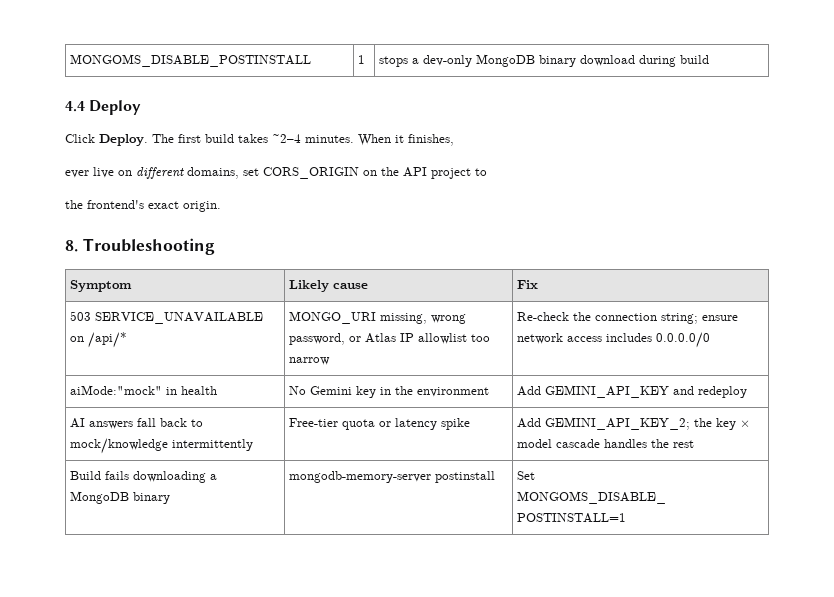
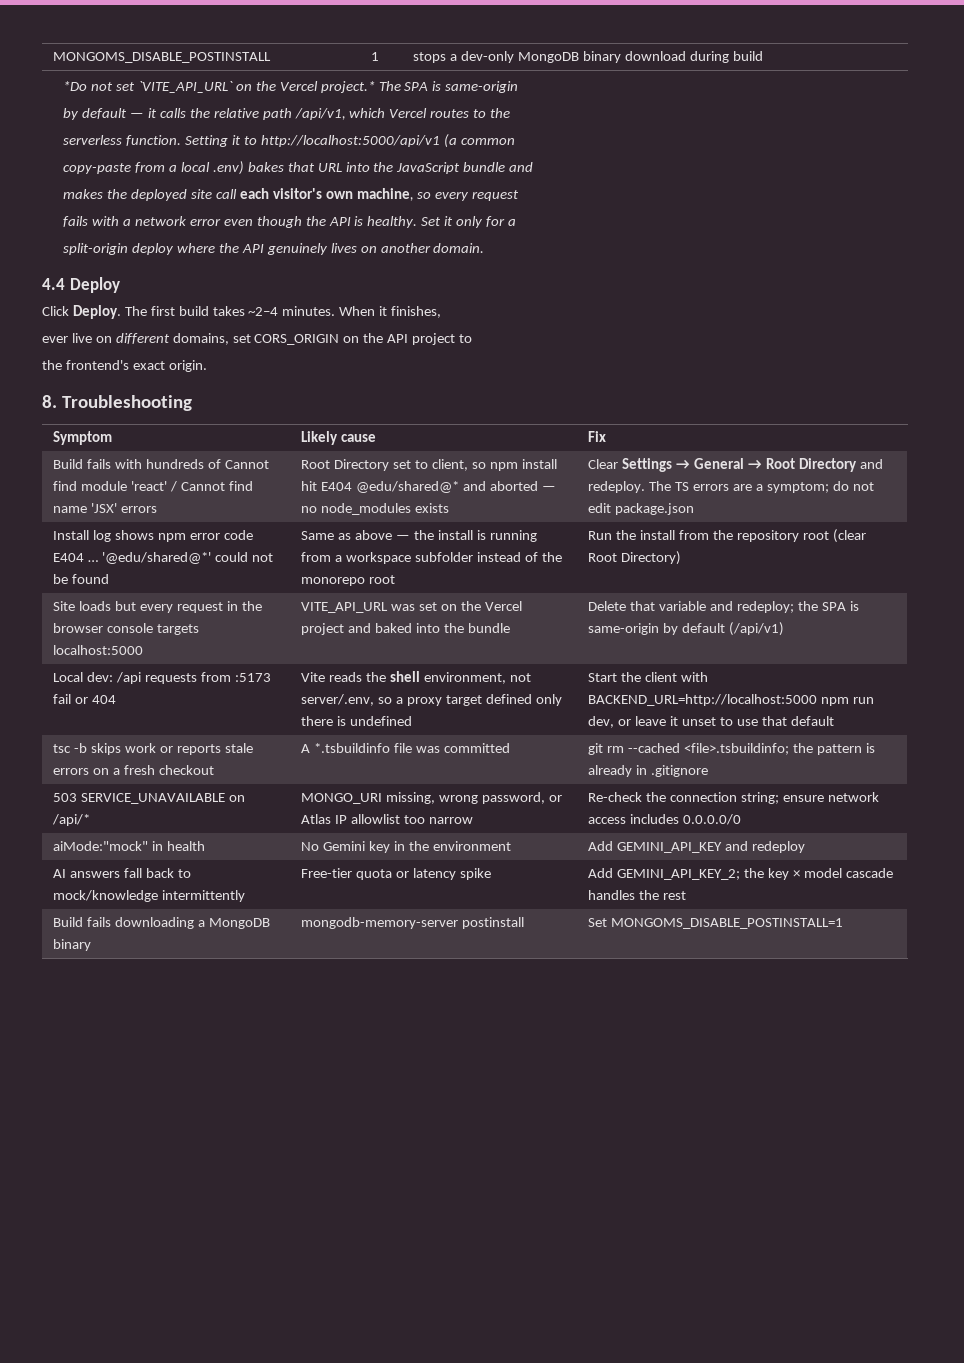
+ *Do not set `VITE_API_URL` on the Vercel project.* The SPA is same-origin
+ by default — it calls the relative path /api/v1, which Vercel routes to the
+ serverless function. Setting it to http://localhost:5000/api/v1 (a common
+ copy-paste from a local .env) bakes that URL into the JavaScript bundle and
+ makes the deployed site call each visitor's own machine, so every request
+ fails with a network error even though the API is healthy. Set it only for a
+ split-origin deploy where the API genuinely lives on another domain.
+ Build fails with hundreds of Cannot find module 'react' / Cannot find name 'JSX' errors | Root Directory set to client, so npm install hit E404 @edu/shared@* and aborted — no node_modules exists | Clear Settings → General → Root Directory and redeploy. The TS errors are a symptom; do not edit package.json
+ Install log shows npm error code E404 … '@edu/shared@*' could not be found | Same as above — the install is running from a workspace subfolder instead of the monorepo root | Run the install from the repository root (clear Root Directory)
+ Site loads but every request in the browser console targets localhost:5000 | VITE_API_URL was set on the Vercel project and baked into the bundle | Delete that variable and redeploy; the SPA is same-origin by default (/api/v1)
+ Local dev: /api requests from :5173 fail or 404 | Vite reads the shell environment, not server/.env, so a proxy target defined only there is undefined | Start the client with BACKEND_URL=http://localhost:5000 npm run dev, or leave it unset to use that default
+ tsc -b skips work or reports stale errors on a fresh checkout | A *.tsbuildinfo file was committed | git rm --cached <file>.tsbuildinfo; the pattern is already in .gitignore

